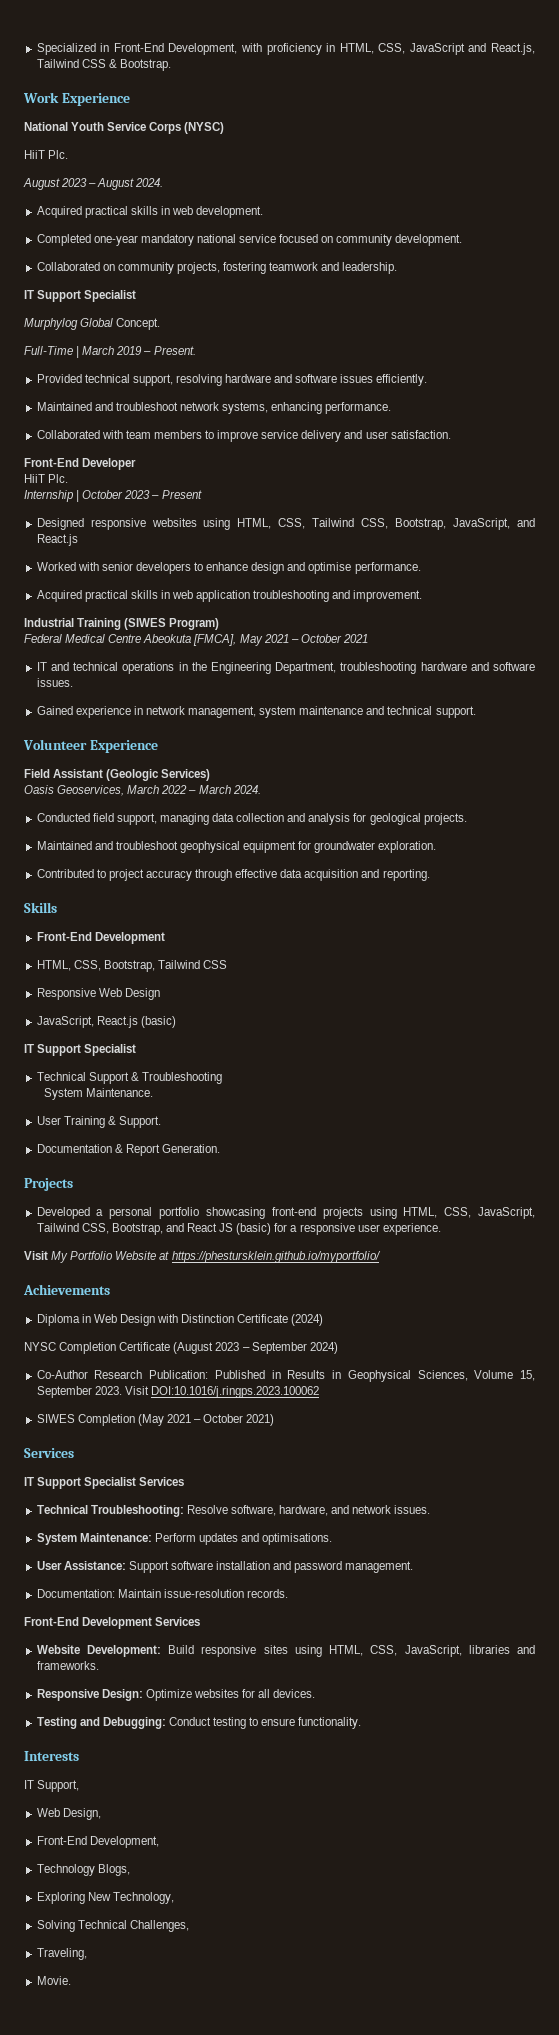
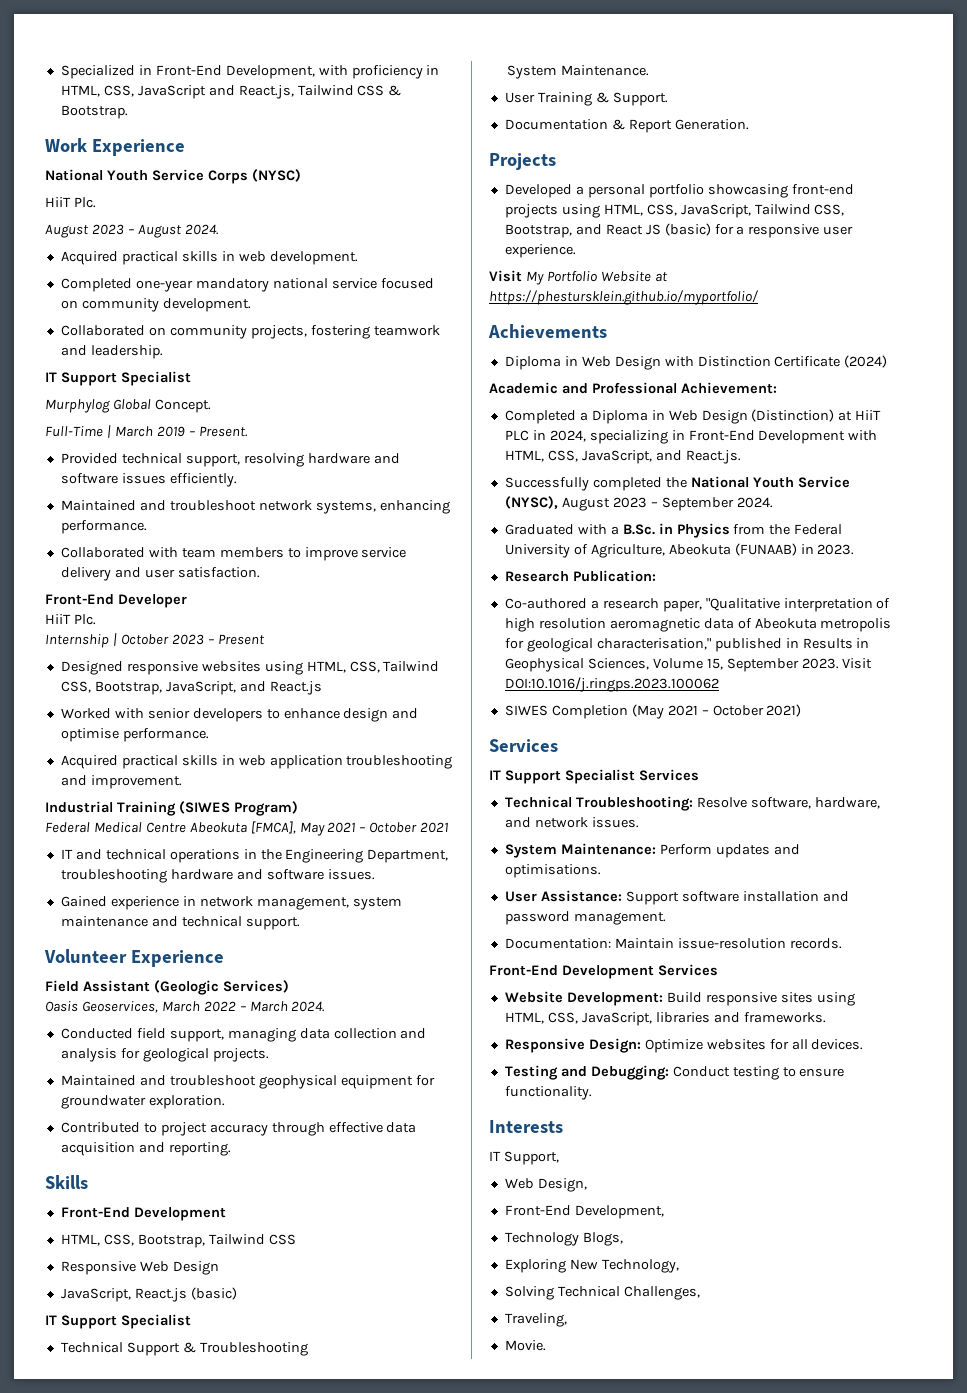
- NYSC Completion Certificate (August 2023 – September 2024)
- Co-Author Research Publication: Published in Results in Geophysical Sciences, Volume 15, September 2023.
+ Academic and Professional Achievement:
+ Completed a Diploma in Web Design (Distinction) at HiiT PLC in 2024, specializing in Front-End Development with HTML, CSS, JavaScript, and React.js.
+ Successfully completed the National Youth Service (NYSC), August 2023 – September 2024.
+ Graduated with a B.Sc. in Physics from the Federal University of Agriculture, Abeokuta (FUNAAB) in 2023.
+ Research Publication:
+ Co-authored a research paper, "Qualitative interpretation of high resolution aeromagnetic data of Abeokuta metropolis for geological characterisation," published in Results in Geophysical Sciences, Volume 15, September 2023.

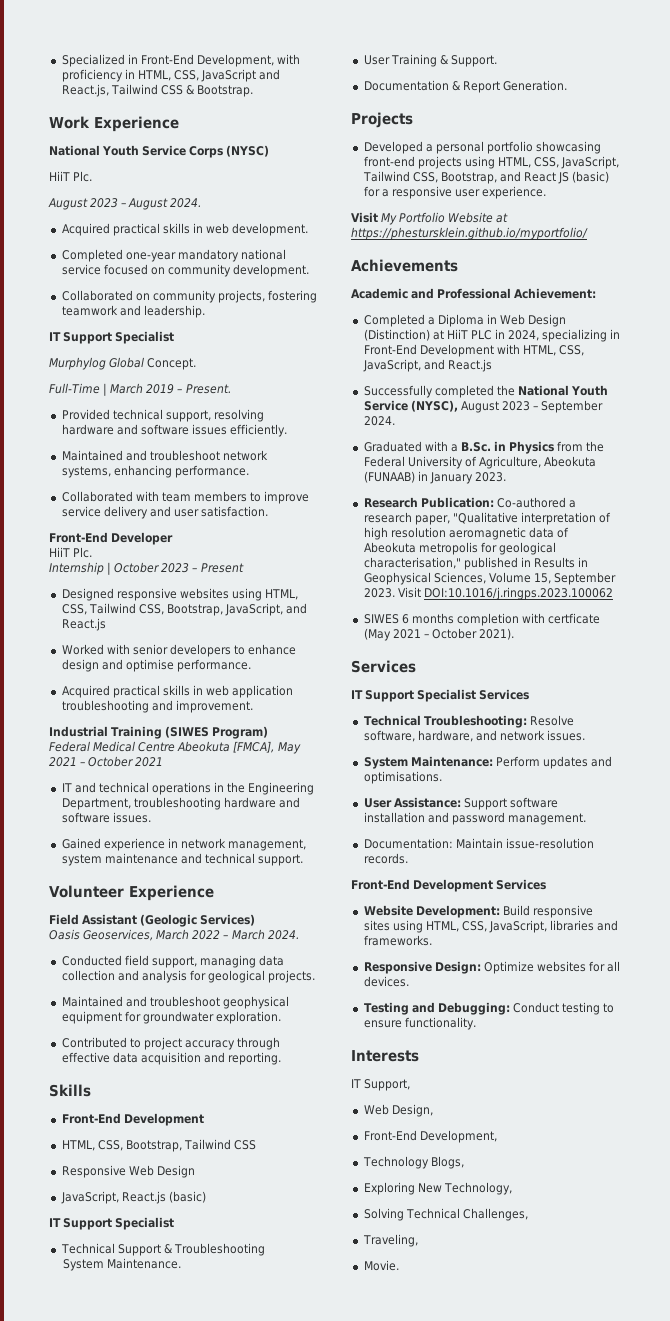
- Diploma in Web Design with Distinction Certificate (2024)
- Completed a Diploma in Web Design (Distinction) at HiiT PLC in 2024, specializing in Front-End Development with HTML, CSS, JavaScript, and React.js.
+ Completed a Diploma in Web Design (Distinction) at HiiT PLC in 2024, specializing in Front-End Development with HTML, CSS, JavaScript, and React.js
- Graduated with a B.Sc. in Physics from the Federal University of Agriculture, Abeokuta (FUNAAB) in 2023.
+ Graduated with a B.Sc. in Physics from the Federal University of Agriculture, Abeokuta (FUNAAB) in January 2023.
- Research Publication:
- Co-authored a research paper, "Qualitative interpretation of high resolution aeromagnetic data of Abeokuta metropolis for geological characterisation," published in Results in Geophysical Sciences, Volume 15, September 2023.
+ Research Publication: Co-authored a research paper, "Qualitative interpretation of high resolution aeromagnetic data of Abeokuta metropolis for geological characterisation," published in Results in Geophysical Sciences, Volume 15, September 2023.
- SIWES Completion (May 2021 – October 2021)
+ SIWES 6 months completion with certficate (May 2021 – October 2021).

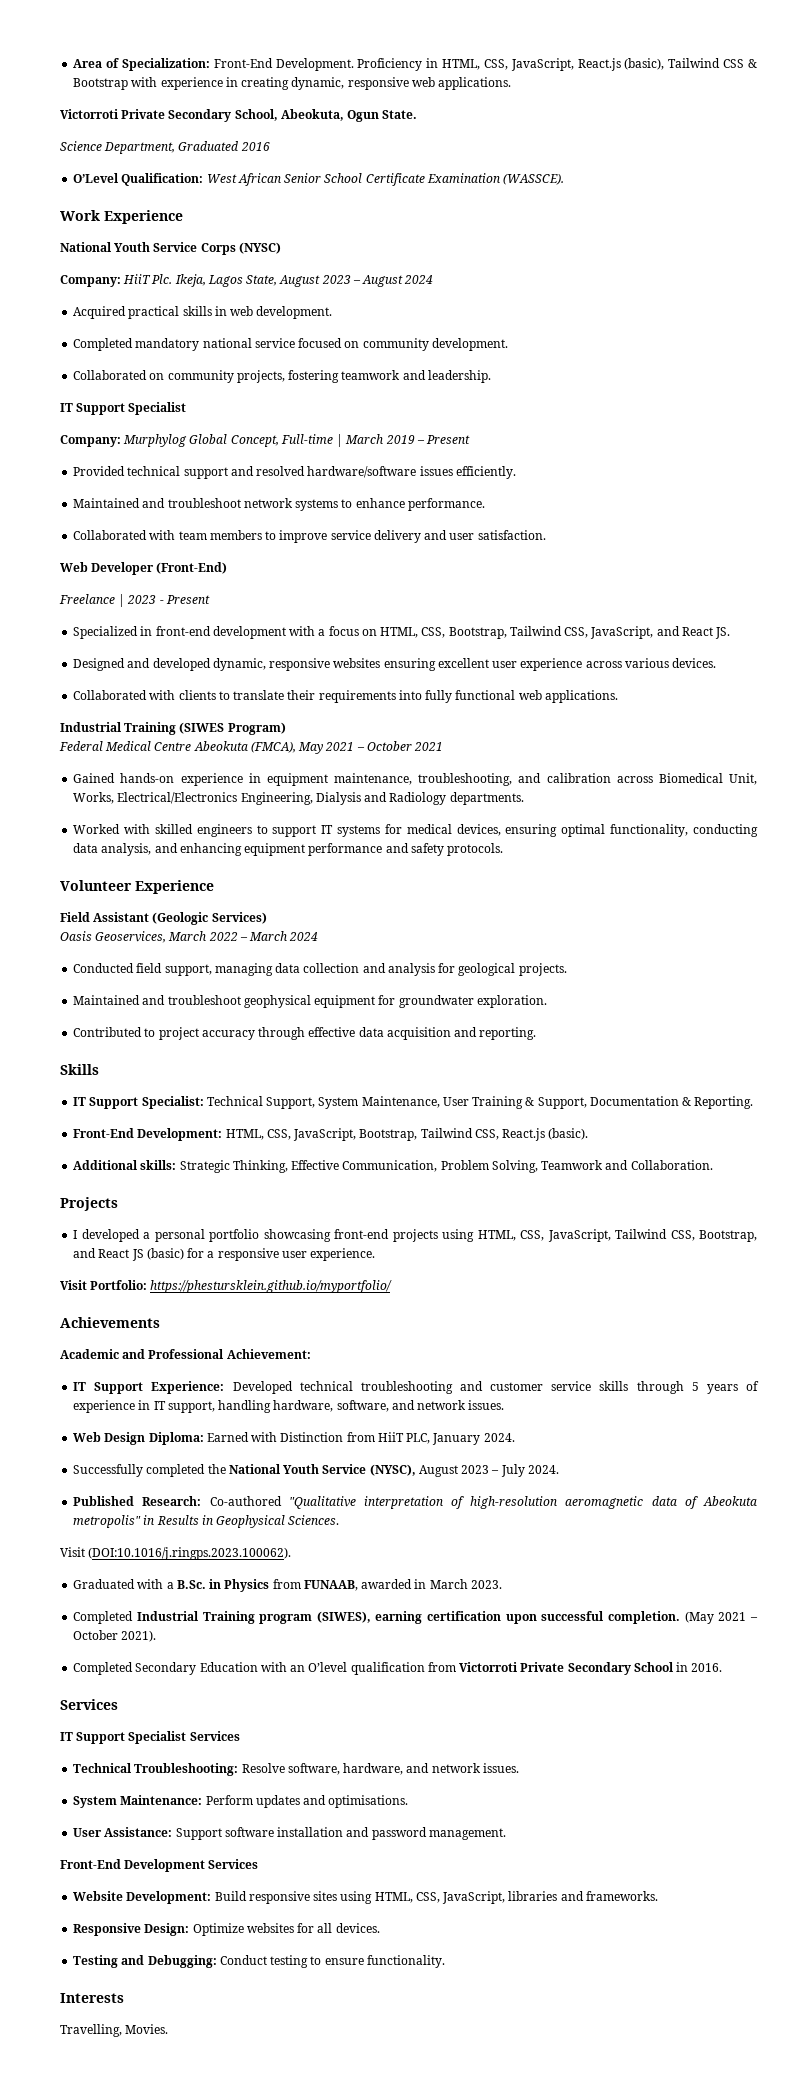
- Specialized in Front-End Development, with proficiency in HTML, CSS, JavaScript and React.js, Tailwind CSS & Bootstrap.
+ Area of Specialization: Front-End Development. Proficiency in HTML, CSS, JavaScript, React.js (basic), Tailwind CSS & Bootstrap with experience in creating dynamic, responsive web applications.
+ Victorroti Private Secondary School, Abeokuta, Ogun State.
+ Science Department, Graduated 2016
+ O’Level Qualification: West African Senior School Certificate Examination (WASSCE).
  National Youth Service Corps (NYSC)
- HiiT Plc.
- August 2023 – August 2024.
+ Company: HiiT Plc. Ikeja, Lagos State, August 2023 – August 2024
- Completed one-year mandatory national service focused on community development.
+ Completed mandatory national service focused on community development.
- Murphylog Global Concept.
- Full-Time | March 2019 – Present.
+ Company: Murphylog Global Concept, Full-time | March 2019 – Present
- Provided technical support, resolving hardware and software issues efficiently.
+ Provided technical support and resolved hardware/software issues efficiently.
- Maintained and troubleshoot network systems, enhancing performance.
+ Maintained and troubleshoot network systems to enhance performance.
- Front-End Developer
- HiiT Plc.
- Internship | October 2023 – Present
- Designed responsive websites using HTML, CSS, Tailwind CSS, Bootstrap, JavaScript, and React.js
- Worked with senior developers to enhance design and optimise performance.
- Acquired practical skills in web application troubleshooting and improvement.
+ Web Developer (Front-End)
+ Freelance | 2023 - Present
+ Specialized in front-end development with a focus on HTML, CSS, Bootstrap, Tailwind CSS, JavaScript, and React JS.
+ Designed and developed dynamic, responsive websites ensuring excellent user experience across various devices.
+ Collaborated with clients to translate their requirements into fully functional web applications.
- Federal Medical Centre Abeokuta [FMCA], May 2021 – October 2021
+ Federal Medical Centre Abeokuta (FMCA), May 2021 – October 2021
- IT and technical operations in the Engineering Department, troubleshooting hardware and software issues.
- Gained experience in network management, system maintenance and technical support.
+ Gained hands-on experience in equipment maintenance, troubleshooting, and calibration across Biomedical Unit, Works, Electrical/Electronics Engineering, Dialysis and Radiology departments.
+ Worked with skilled engineers to support IT systems for medical devices, ensuring optimal functionality, conducting data analysis, and enhancing equipment performance and safety protocols.
- Oasis Geoservices, March 2022 – March 2024.
+ Oasis Geoservices, March 2022 – March 2024
  Skills
- Front-End Development
- HTML, CSS, Bootstrap, Tailwind CSS
- Responsive Web Design
- JavaScript, React.js (basic)
- IT Support Specialist
- Technical Support & Troubleshooting
- System Maintenance.
- User Training & Support.
- Documentation & Report Generation.
+ IT Support Specialist: Technical Support, System Maintenance, User Training & Support, Documentation & Reporting.
+ Front-End Development: HTML, CSS, JavaScript, Bootstrap, Tailwind CSS, React.js (basic).
+ Additional skills: Strategic Thinking, Effective Communication, Problem Solving, Teamwork and Collaboration.
- Developed a personal portfolio showcasing front-end projects using HTML, CSS, JavaScript, Tailwind CSS, Bootstrap, and React JS (basic) for a responsive user experience.
+ I developed a personal portfolio showcasing front-end projects using HTML, CSS, JavaScript, Tailwind CSS, Bootstrap, and React JS (basic) for a responsive user experience.
- Visit My Portfolio Website at https://phestursklein.github.io/myportfolio/
+ Visit Portfolio: https://phestursklein.github.io/myportfolio/
- Completed a Diploma in Web Design (Distinction) at HiiT PLC in 2024, specializing in Front-End Development with HTML, CSS, JavaScript, and React.js
+ IT Support Experience: Developed technical troubleshooting and customer service skills through 5 years of experience in IT support, handling hardware, software, and network issues.
+ Web Design Diploma: Earned with Distinction from HiiT PLC, January 2024.
- Successfully completed the National Youth Service (NYSC), August 2023 – September 2024.
+ Successfully completed the National Youth Service (NYSC), August 2023 – July 2024.
+ Published Research: Co-authored "Qualitative interpretation of high-resolution aeromagnetic data of Abeokuta metropolis" in Results in Geophysical Sciences.
+ Visit (DOI:10.1016/j.ringps.2023.100062).
- Graduated with a B.Sc. in Physics from the Federal University of Agriculture, Abeokuta (FUNAAB) in January 2023.
- Research Publication: Co-authored a research paper, "Qualitative interpretation of high resolution aeromagnetic data of Abeokuta metropolis for geological characterisation," published in Results in Geophysical Sciences, Volume 15, September 2023. Visit DOI:10.1016/j.ringps.2023.100062
- SIWES 6 months completion with certficate (May 2021 – October 2021).
+ Graduated with a B.Sc. in Physics from FUNAAB, awarded in March 2023.
+ Completed Industrial Training program (SIWES), earning certification upon successful completion. (May 2021 – October 2021).
+ Completed Secondary Education with an O’level qualification from Victorroti Private Secondary School in 2016.
- Documentation: Maintain issue-resolution records.
- IT Support,
- Web Design,
- Front-End Development,
- Technology Blogs,
- Exploring New Technology,
- Solving Technical Challenges,
- Traveling,
- Movie.
+ Travelling, Movies.

